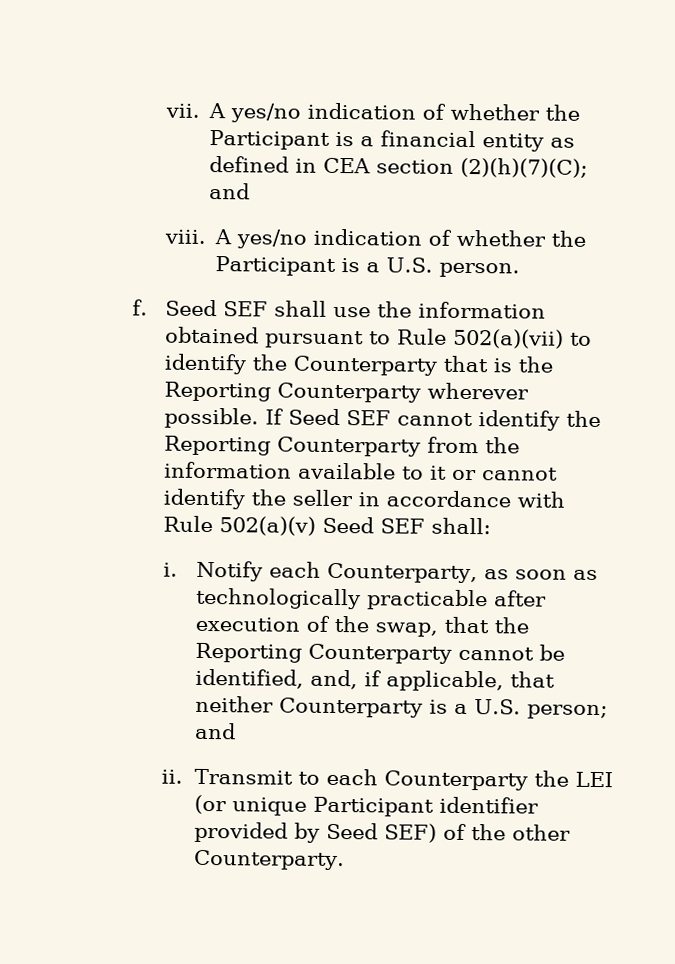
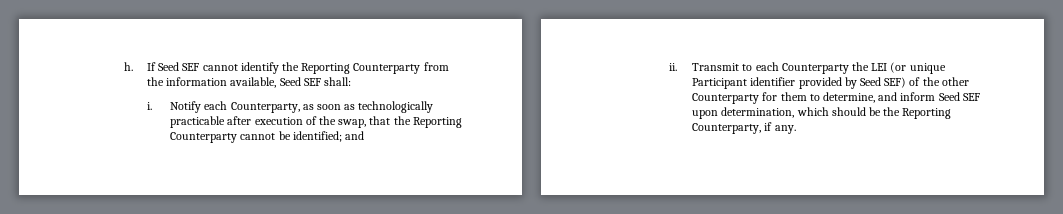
- vii. A yes/no indication of whether the Participant is a financial entity as defined in CEA section (2)(h)(7)(C); and
- viii. A yes/no indication of whether the Participant is a U.S. person.
- f. Seed SEF shall use the information obtained pursuant to Rule 502(a)(vii) to identify the Counterparty that is the Reporting Counterparty wherever possible.
+ h.
- If Seed SEF cannot identify the Reporting Counterparty from the information available to it or cannot identify the seller in accordance with Rule 502(a)(v) Seed SEF shall:
+ If Seed SEF cannot identify the Reporting Counterparty from the information available, Seed SEF shall:
- Notify each Counterparty, as soon as technologically practicable after execution of the swap, that the Reporting Counterparty cannot be identified, and, if applicable, that neither Counterparty is a U.S. person; and
+ Notify each Counterparty, as soon as technologically practicable after execution of the swap, that the Reporting Counterparty cannot be identified; and
- Transmit to each Counterparty the LEI (or unique Participant identifier provided by Seed SEF) of the other Counterparty.
+ Transmit to each Counterparty the LEI (or unique Participant identifier provided by Seed SEF) of the other Counterparty for them to determine, and inform Seed SEF upon determination, which should be the Reporting Counterparty, if any.

